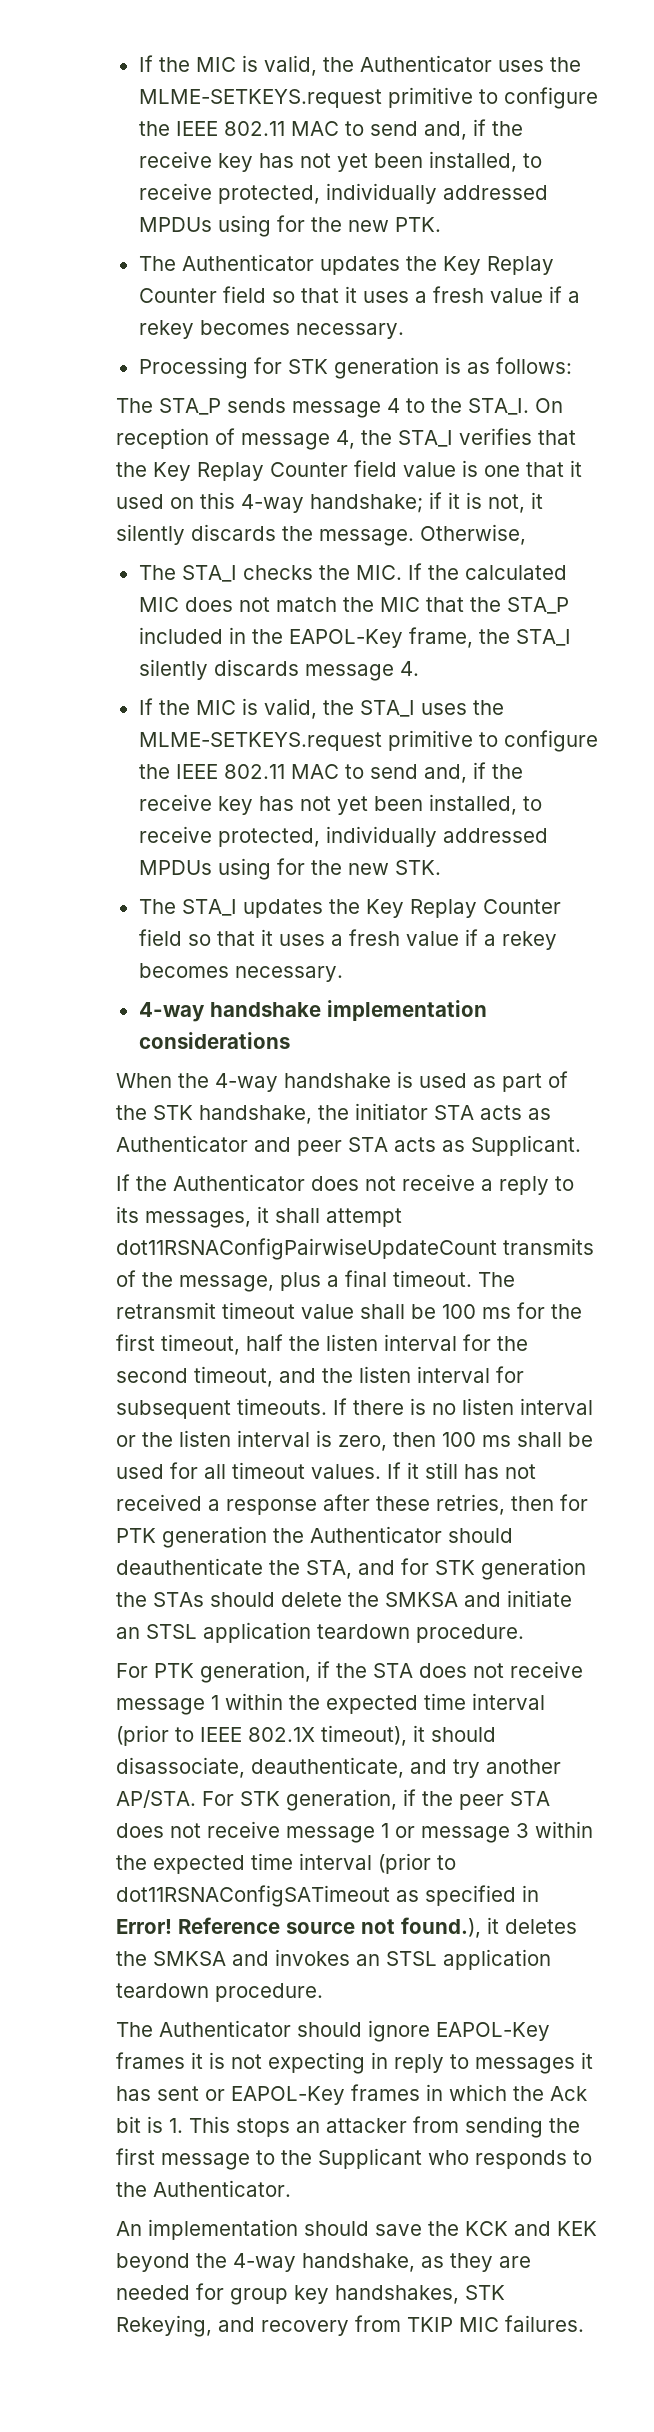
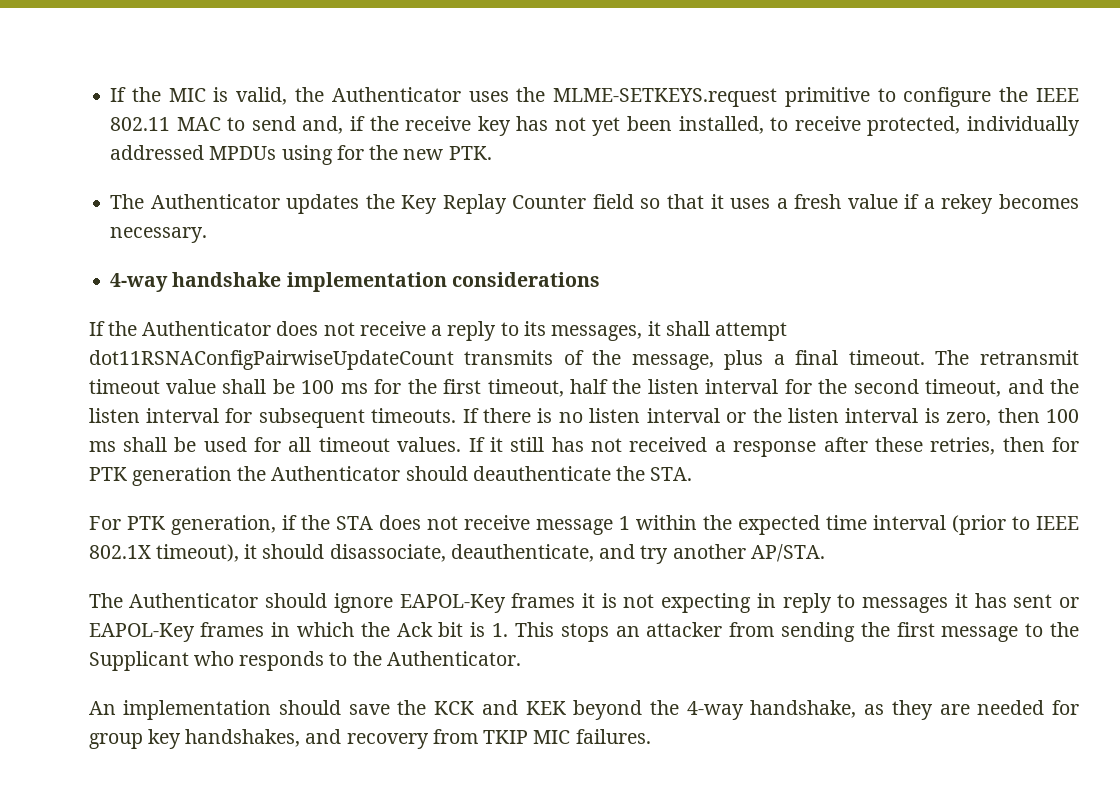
- Processing for STK generation is as follows:
- The STA_P sends message 4 to the STA_I. On reception of message 4, the STA_I verifies that the Key Replay Counter field value is one that it used on this 4-way handshake; if it is not, it silently discards the message. Otherwise,
- The STA_I checks the MIC. If the calculated MIC does not match the MIC that the STA_P included in the EAPOL-Key frame, the STA_I silently discards message 4.
- If the MIC is valid, the STA_I uses the MLME-SETKEYS.request primitive to configure the IEEE 802.11 MAC to send and, if the receive key has not yet been installed, to receive protected, individually addressed MPDUs using for the new STK.
- The STA_I updates the Key Replay Counter field so that it uses a fresh value if a rekey becomes necessary.
  4-way handshake implementation considerations
- When the 4-way handshake is used as part of the STK handshake, the initiator STA acts as Authenticator and peer STA acts as Supplicant.
- If it still has not received a response after these retries, then for PTK generation the Authenticator should deauthenticate the STA, and for STK generation the STAs should delete the SMKSA and initiate an STSL application teardown procedure.
+ If it still has not received a response after these retries, then for PTK generation the Authenticator should deauthenticate the STA.
- For STK generation, if the peer STA does not receive message 1 or message 3 within the expected time interval (prior to dot11RSNAConfigSATimeout as specified in Error! Reference source not found.), it deletes the SMKSA and invokes an STSL application teardown procedure.
- An implementation should save the KCK and KEK beyond the 4-way handshake, as they are needed for group key handshakes, STK Rekeying, and recovery from TKIP MIC failures.
+ An implementation should save the KCK and KEK beyond the 4-way handshake, as they are needed for group key handshakes, and recovery from TKIP MIC failures.

